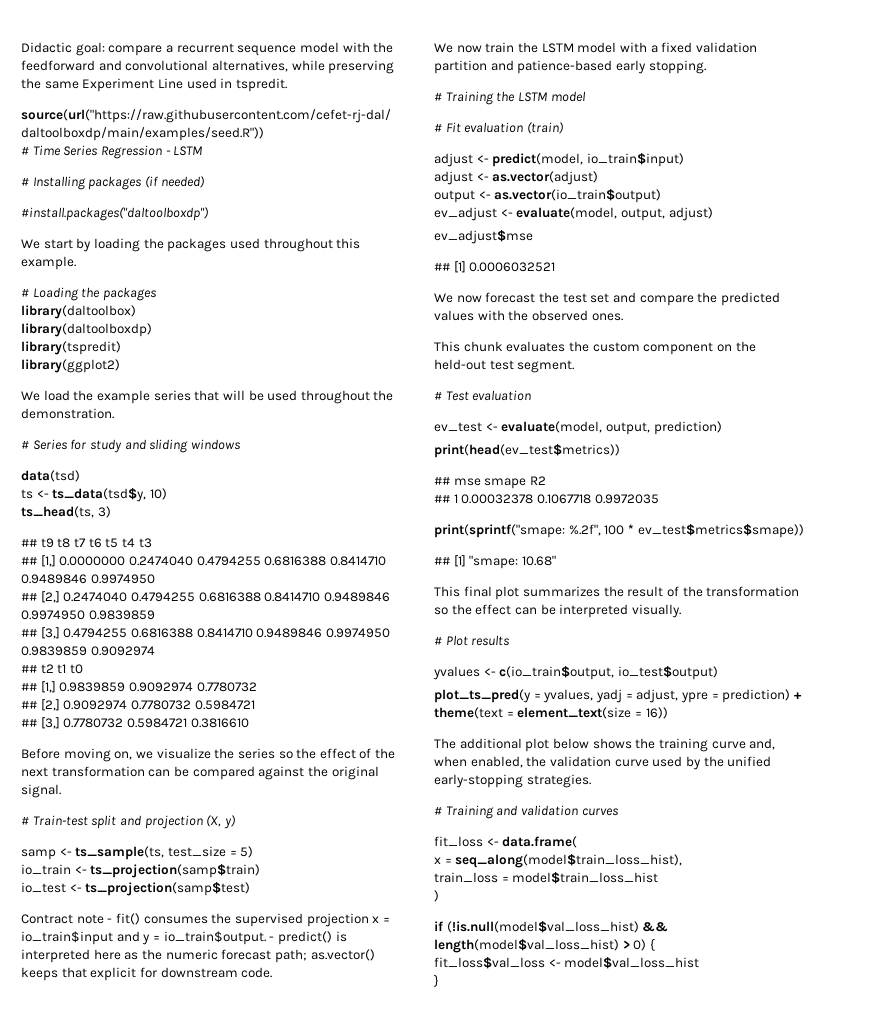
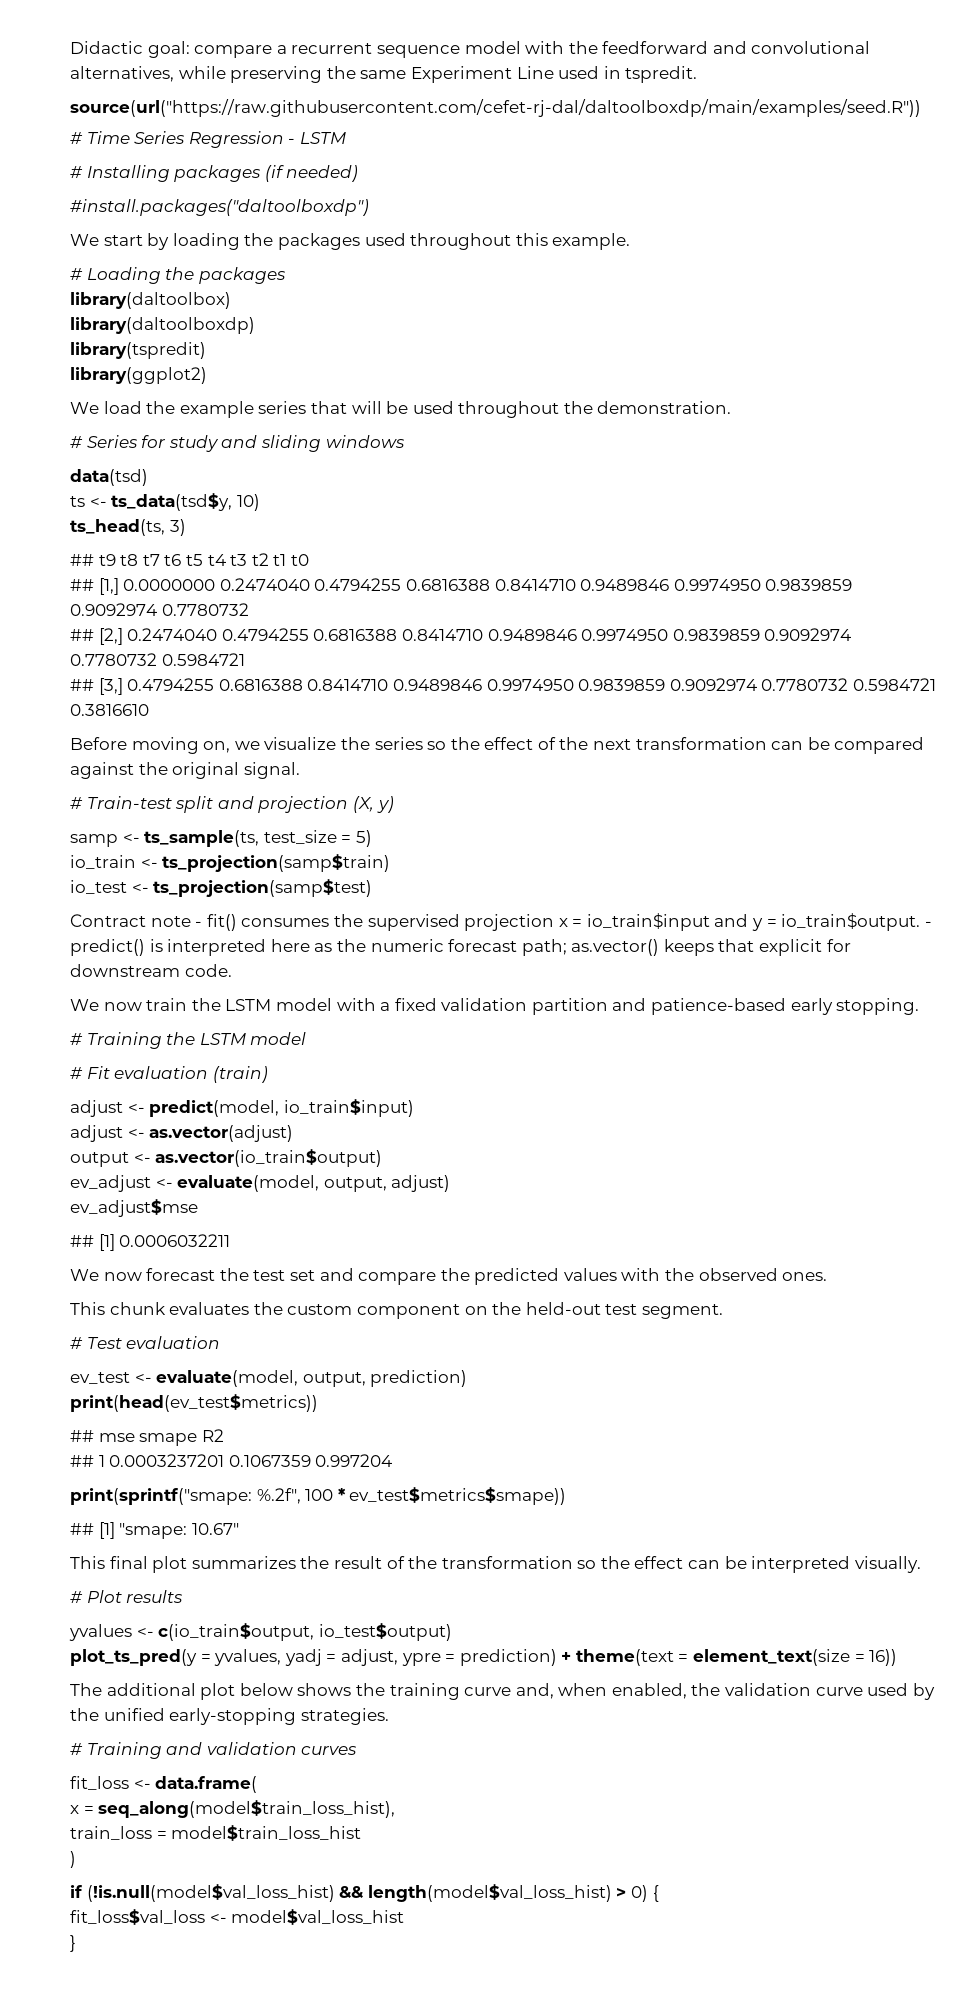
- ## t9 t8 t7 t6 t5 t4 t3
+ ## t9 t8 t7 t6 t5 t4 t3 t2 t1 t0
- ## [1,] 0.0000000 0.2474040 0.4794255 0.6816388 0.8414710 0.9489846 0.9974950
+ ## [1,] 0.0000000 0.2474040 0.4794255 0.6816388 0.8414710 0.9489846 0.9974950 0.9839859 0.9092974 0.7780732
- ## [2,] 0.2474040 0.4794255 0.6816388 0.8414710 0.9489846 0.9974950 0.9839859
+ ## [2,] 0.2474040 0.4794255 0.6816388 0.8414710 0.9489846 0.9974950 0.9839859 0.9092974 0.7780732 0.5984721
- ## [3,] 0.4794255 0.6816388 0.8414710 0.9489846 0.9974950 0.9839859 0.9092974
- ## t2 t1 t0
- ## [1,] 0.9839859 0.9092974 0.7780732
- ## [2,] 0.9092974 0.7780732 0.5984721
- ## [3,] 0.7780732 0.5984721 0.3816610
+ ## [3,] 0.4794255 0.6816388 0.8414710 0.9489846 0.9974950 0.9839859 0.9092974 0.7780732 0.5984721 0.3816610
- ## [1] 0.0006032521
+ ## [1] 0.0006032211
- ## 1 0.00032378 0.1067718 0.9972035
+ ## 1 0.0003237201 0.1067359 0.997204
- ## [1] "smape: 10.68"
+ ## [1] "smape: 10.67"

